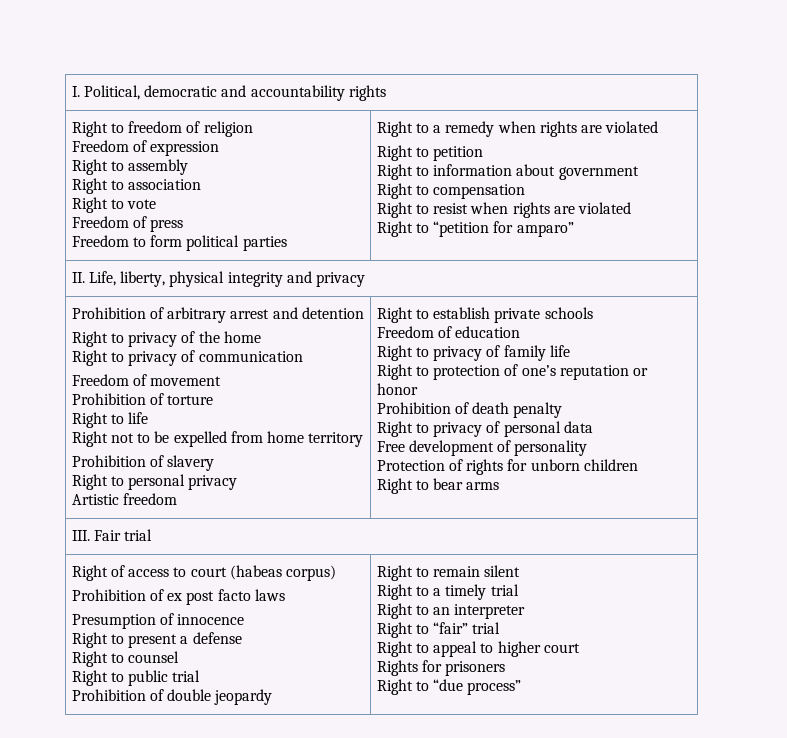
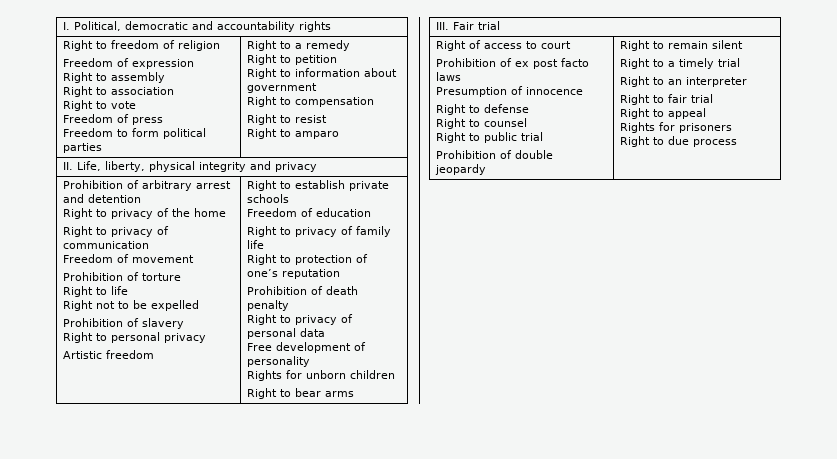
- Right to a remedy when rights are violated
+ Right to a remedy
- Right to resist when rights are violated
- Right to “petition for amparo”
+ Right to resist
+ Right to amparo
- Right not to be expelled from home territory
+ Right not to be expelled
- Right to protection of one’s reputation or honor
+ Right to protection of one’s reputation
- Protection of rights for unborn children
+ Rights for unborn children
- Right of access to court (habeas corpus)
+ Right of access to court
- Right to present a defense
+ Right to defense
- Right to “fair” trial
+ Right to fair trial
- Right to appeal to higher court
+ Right to appeal
- Right to “due process”
+ Right to due process

